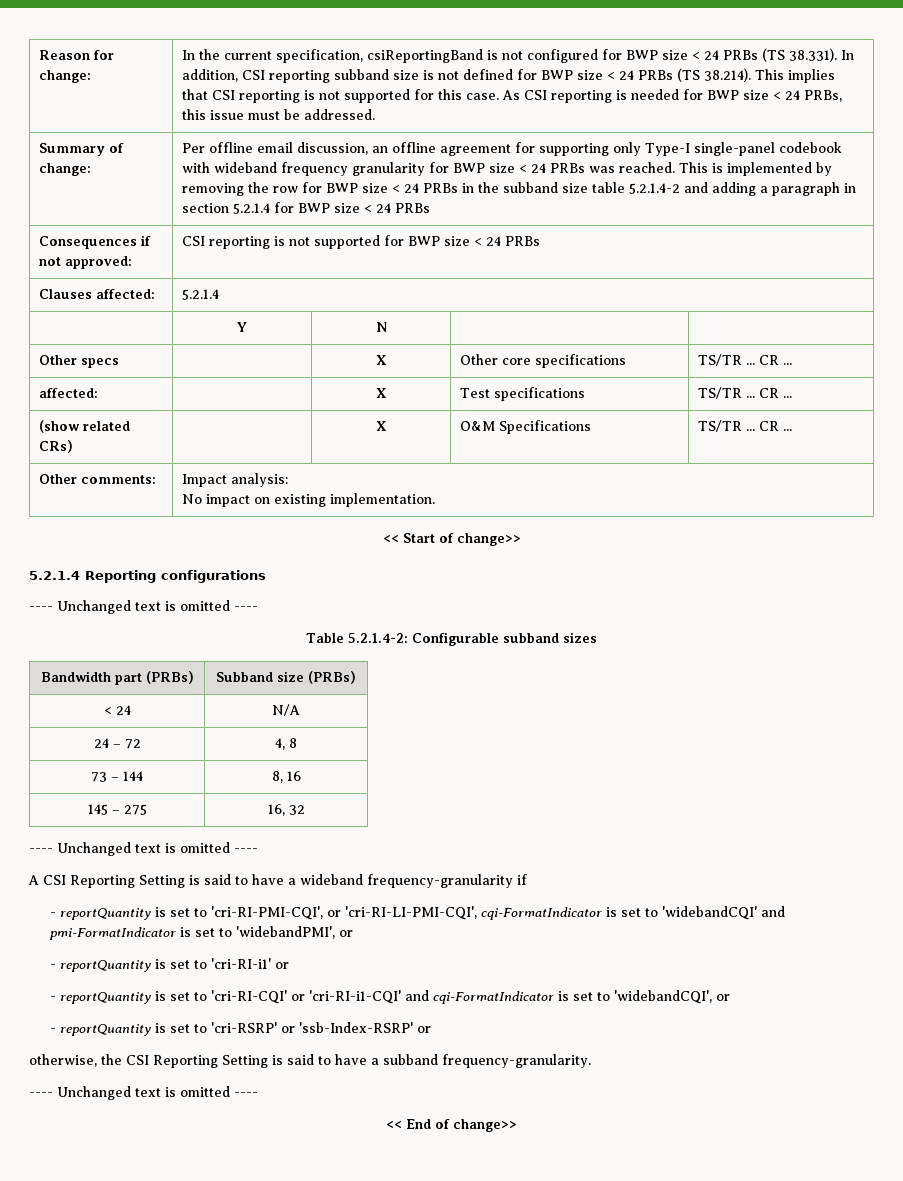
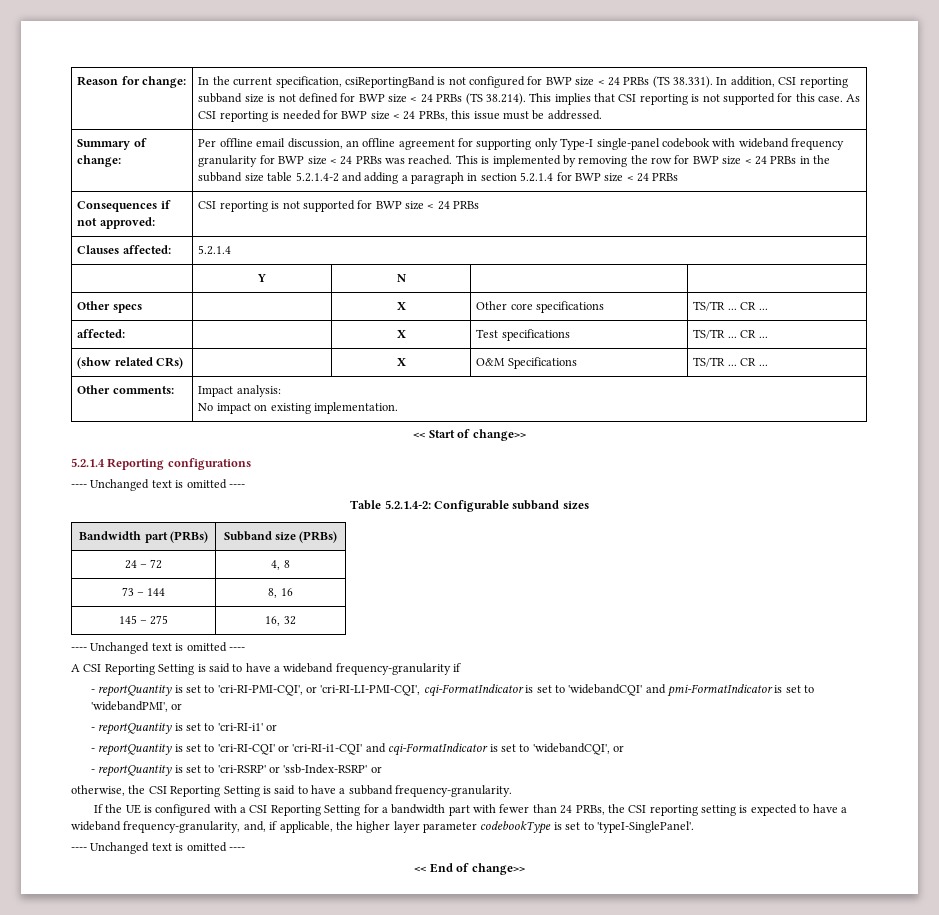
- < 24 | N/A
+ If the UE is configured with a CSI Reporting Setting for a bandwidth part with fewer than 24 PRBs, the CSI reporting setting is expected to have a wideband frequency-granularity, and, if applicable, the higher layer parameter codebookType is set to 'typeI-SinglePanel'.

